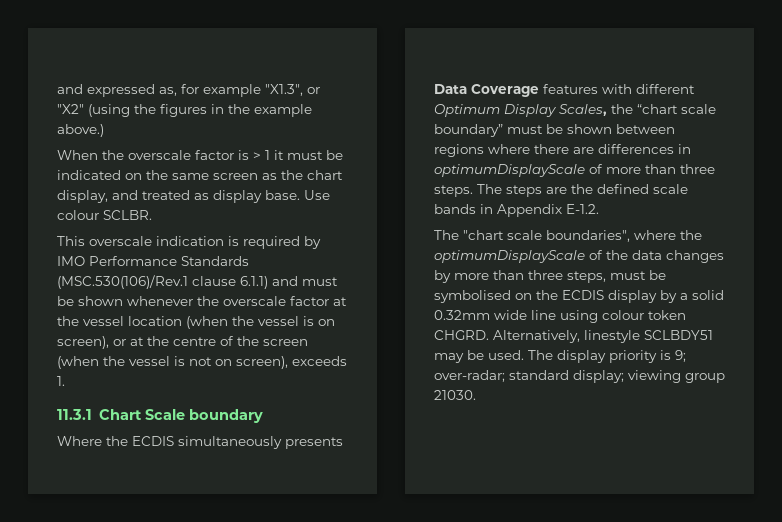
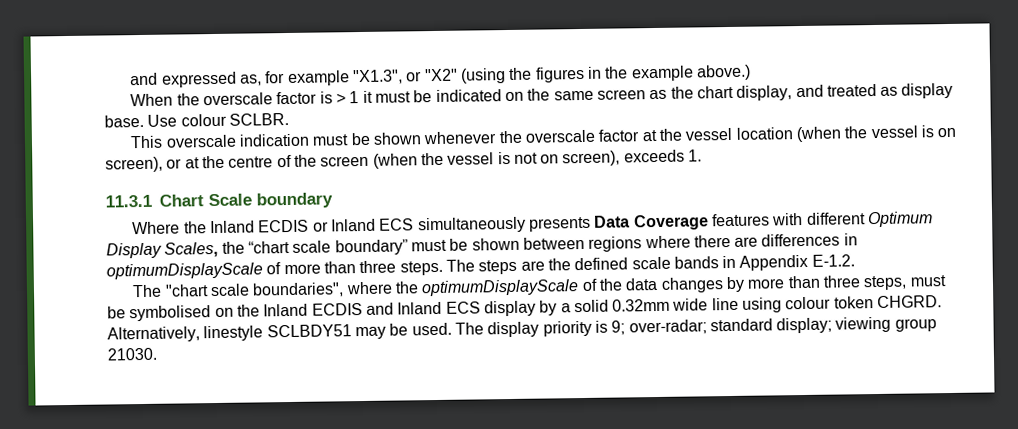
- This overscale indication is required by IMO Performance Standards (MSC.530(106)/Rev.1 clause 6.1.1) and must be shown whenever the overscale factor at the vessel location (when the vessel is on screen), or at the centre of the screen (when the vessel is not on screen), exceeds 1.
+ This overscale indication must be shown whenever the overscale factor at the vessel location (when the vessel is on screen), or at the centre of the screen (when the vessel is not on screen), exceeds 1.
- Where the ECDIS simultaneously presents Data Coverage features with different Optimum Display Scales, the “chart scale boundary” must be shown between regions where there are differences in optimumDisplayScale of more than three steps.
+ Where the Inland ECDIS or Inland ECS simultaneously presents Data Coverage features with different Optimum Display Scales, the “chart scale boundary” must be shown between regions where there are differences in optimumDisplayScale of more than three steps.
- The "chart scale boundaries", where the optimumDisplayScale of the data changes by more than three steps, must be symbolised on the ECDIS display by a solid 0.32mm wide line using colour token CHGRD.
+ The "chart scale boundaries", where the optimumDisplayScale of the data changes by more than three steps, must be symbolised on the Inland ECDIS and Inland ECS display by a solid 0.32mm wide line using colour token CHGRD.

